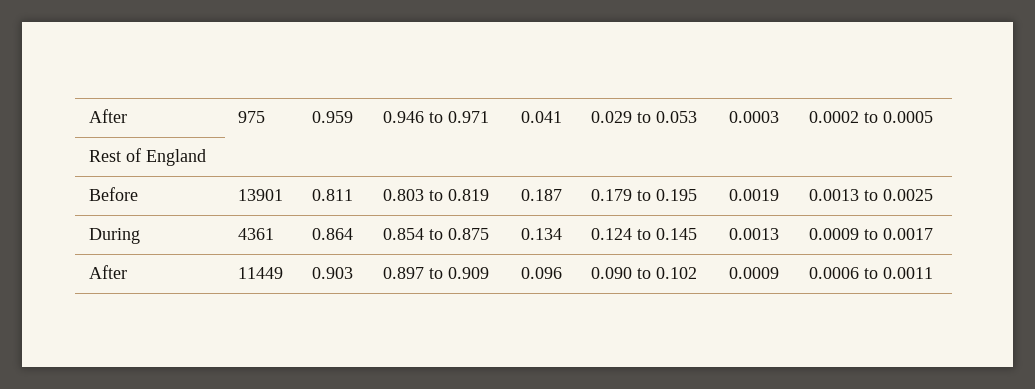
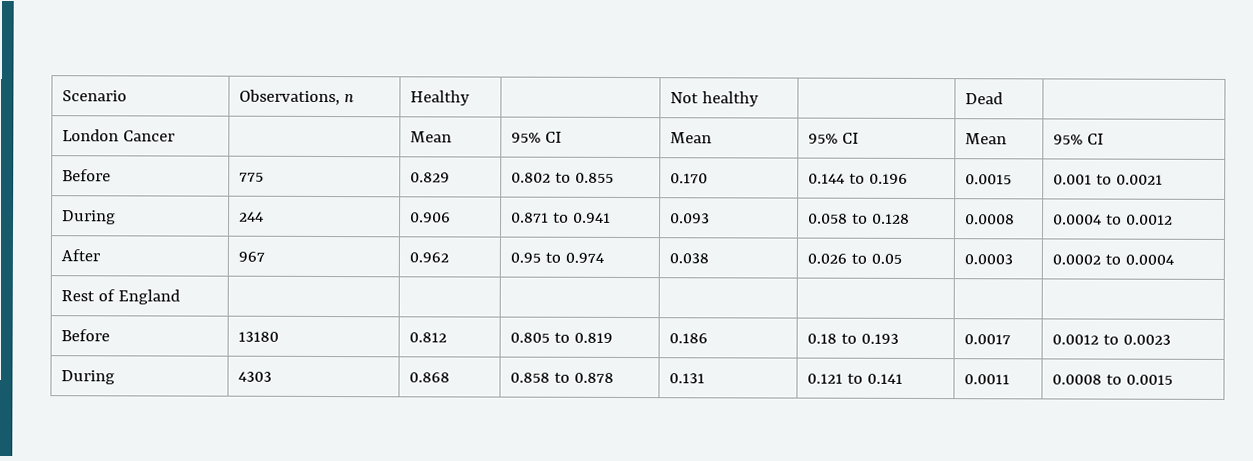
- After | 975 | 0.959 | 0.946 to 0.971 | 0.041 | 0.029 to 0.053 | 0.0003 | 0.0002 to 0.0005
+ Scenario | Observations, n | Healthy | | Not healthy | | Dead |
+ London Cancer | | Mean | 95% CI | Mean | 95% CI | Mean | 95% CI
+ Before | 775 | 0.829 | 0.802 to 0.855 | 0.170 | 0.144 to 0.196 | 0.0015 | 0.001 to 0.0021
+ During | 244 | 0.906 | 0.871 to 0.941 | 0.093 | 0.058 to 0.128 | 0.0008 | 0.0004 to 0.0012
+ After | 967 | 0.962 | 0.95 to 0.974 | 0.038 | 0.026 to 0.05 | 0.0003 | 0.0002 to 0.0004
- Rest of England
- Before | 13901 | 0.811 | 0.803 to 0.819 | 0.187 | 0.179 to 0.195 | 0.0019 | 0.0013 to 0.0025
- During | 4361 | 0.864 | 0.854 to 0.875 | 0.134 | 0.124 to 0.145 | 0.0013 | 0.0009 to 0.0017
- After | 11449 | 0.903 | 0.897 to 0.909 | 0.096 | 0.090 to 0.102 | 0.0009 | 0.0006 to 0.0011
+ Rest of England | | | | | | |
+ Before | 13180 | 0.812 | 0.805 to 0.819 | 0.186 | 0.18 to 0.193 | 0.0017 | 0.0012 to 0.0023
+ During | 4303 | 0.868 | 0.858 to 0.878 | 0.131 | 0.121 to 0.141 | 0.0011 | 0.0008 to 0.0015

